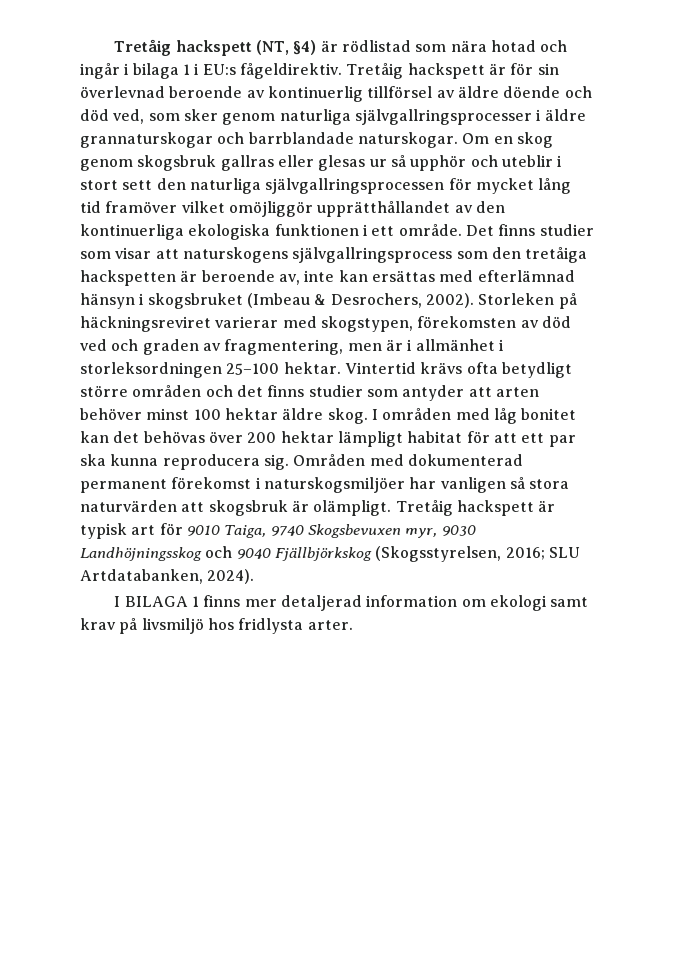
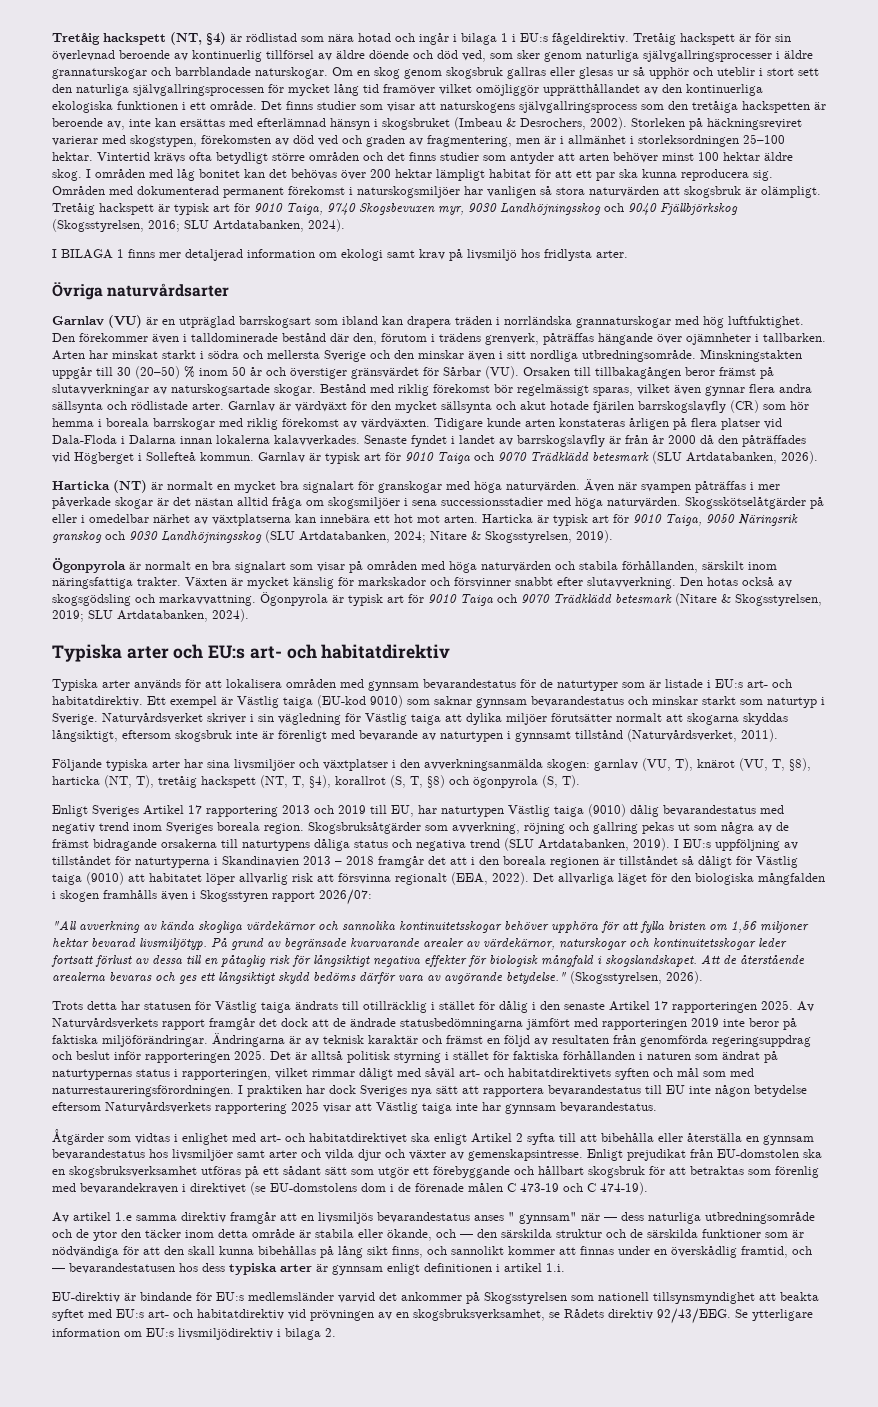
+ Övriga naturvårdsarter
+ Garnlav (VU) är en utpräglad barrskogsart som ibland kan drapera träden i norrländska grannaturskogar med hög luftfuktighet. Den förekommer även i talldominerade bestånd där den, förutom i trädens grenverk, påträffas hängande över ojämnheter i tallbarken. Arten har minskat starkt i södra och mellersta Sverige och den minskar även i sitt nordliga utbredningsområde. Minskningstakten uppgår till 30 (20–50) % inom 50 år och överstiger gränsvärdet för Sårbar (VU). Orsaken till tillbakagången beror främst på slutavverkningar av naturskogsartade skogar. Bestånd med riklig förekomst bör regelmässigt sparas, vilket även gynnar flera andra sällsynta och rödlistade arter. Garnlav är värdväxt för den mycket sällsynta och akut hotade fjärilen barrskogslavfly (CR) som hör hemma i boreala barrskogar med riklig förekomst av värdväxten. Tidigare kunde arten konstateras årligen på flera platser vid Dala-Floda i Dalarna innan lokalerna kalavverkades. Senaste fyndet i landet av barrskogslavfly är från år 2000 då den påträffades vid Högberget i Sollefteå kommun. Garnlav är typisk art för 9010 Taiga och 9070 Trädklädd betesmark (SLU Artdatabanken, 2026).
+ Harticka (NT) är normalt en mycket bra signalart för granskogar med höga naturvärden. Även när svampen påträffas i mer påverkade skogar är det nästan alltid fråga om skogsmiljöer i sena successionsstadier med höga naturvärden. Skogsskötselåtgärder på eller i omedelbar närhet av växtplatserna kan innebära ett hot mot arten. Harticka är typisk art för 9010 Taiga, 9050 Näringsrik granskog och 9030 Landhöjningsskog (SLU Artdatabanken, 2024; Nitare & Skogsstyrelsen, 2019).
+ Ögonpyrola är normalt en bra signalart som visar på områden med höga naturvärden och stabila förhållanden, särskilt inom näringsfattiga trakter. Växten är mycket känslig för markskador och försvinner snabbt efter slutavverkning. Den hotas också av skogsgödsling och markavvattning. Ögonpyrola är typisk art för 9010 Taiga och 9070 Trädklädd betesmark (Nitare & Skogsstyrelsen, 2019; SLU Artdatabanken, 2024).
+ Typiska arter och EU:s art- och habitatdirektiv
+ Typiska arter används för att lokalisera områden med gynnsam bevarandestatus för de naturtyper som är listade i EU:s art- och habitatdirektiv. Ett exempel är Västlig taiga (EU-kod 9010) som saknar gynnsam bevarandestatus och minskar starkt som naturtyp i Sverige. Naturvårdsverket skriver i sin vägledning för Västlig taiga att dylika miljöer förutsätter normalt att skogarna skyddas långsiktigt, eftersom skogsbruk inte är förenligt med bevarande av naturtypen i gynnsamt tillstånd (Naturvårdsverket, 2011).
+ Följande typiska arter har sina livsmiljöer och växtplatser i den avverkningsanmälda skogen: garnlav (VU, T), knärot (VU, T, §8), harticka (NT, T), tretåig hackspett (NT, T, §4), korallrot (S, T, §8) och ögonpyrola (S, T).
+ Enligt Sveriges Artikel 17 rapportering 2013 och 2019 till EU, har naturtypen Västlig taiga (9010) dålig bevarandestatus med negativ trend inom Sveriges boreala region. Skogsbruksåtgärder som avverkning, röjning och gallring pekas ut som några av de främst bidragande orsakerna till naturtypens dåliga status och negativa trend (SLU Artdatabanken, 2019). I EU:s uppföljning av tillståndet för naturtyperna i Skandinavien 2013 – 2018 framgår det att i den boreala regionen är tillståndet så dåligt för Västlig taiga (9010) att habitatet löper allvarlig risk att försvinna regionalt (EEA, 2022). Det allvarliga läget för den biologiska mångfalden i skogen framhålls även i Skogsstyren rapport 2026/07:
+ "All avverkning av kända skogliga värdekärnor och sannolika kontinuitetsskogar behöver upphöra för att fylla bristen om 1,56 miljoner hektar bevarad livsmiljötyp. På grund av begränsade kvarvarande arealer av värdekärnor, naturskogar och kontinuitetsskogar leder fortsatt förlust av dessa till en påtaglig risk för långsiktigt negativa effekter för biologisk mångfald i skogslandskapet. Att de återstående arealerna bevaras och ges ett långsiktigt skydd bedöms därför vara av avgörande betydelse." (Skogsstyrelsen, 2026).
+ Trots detta har statusen för Västlig taiga ändrats till otillräcklig i stället för dålig i den senaste Artikel 17 rapporteringen 2025. Av Naturvårdsverkets rapport framgår det dock att de ändrade statusbedömningarna jämfört med rapporteringen 2019 inte beror på faktiska miljöförändringar. Ändringarna är av teknisk karaktär och främst en följd av resultaten från genomförda regeringsuppdrag och beslut inför rapporteringen 2025. Det är alltså politisk styrning i stället för faktiska förhållanden i naturen som ändrat på naturtypernas status i rapporteringen, vilket rimmar dåligt med såväl art- och habitatdirektivets syften och mål som med naturrestaureringsförordningen. I praktiken har dock Sveriges nya sätt att rapportera bevarandestatus till EU inte någon betydelse eftersom Naturvårdsverkets rapportering 2025 visar att Västlig taiga inte har gynnsam bevarandestatus.
+ Åtgärder som vidtas i enlighet med art- och habitatdirektivet ska enligt Artikel 2 syfta till att bibehålla eller återställa en gynnsam bevarandestatus hos livsmiljöer samt arter och vilda djur och växter av gemenskapsintresse. Enligt prejudikat från EU-domstolen ska en skogsbruksverksamhet utföras på ett sådant sätt som utgör ett förebyggande och hållbart skogsbruk för att betraktas som förenlig med bevarandekraven i direktivet (se EU-domstolens dom i de förenade målen C 473-19 och C 474-19).
+ Av artikel 1.e samma direktiv framgår att en livsmiljös bevarandestatus anses " gynnsam" när — dess naturliga utbredningsområde och de ytor den täcker inom detta område är stabila eller ökande, och — den särskilda struktur och de särskilda funktioner som är nödvändiga för att den skall kunna bibehållas på lång sikt finns, och sannolikt kommer att finnas under en överskådlig framtid, och — bevarandestatusen hos dess typiska arter är gynnsam enligt definitionen i artikel 1.i.
+ EU-direktiv är bindande för EU:s medlemsländer varvid det ankommer på Skogsstyrelsen som nationell tillsynsmyndighet att beakta syftet med EU:s art- och habitatdirektiv vid prövningen av en skogsbruksverksamhet, se Rådets direktiv 92/43/EEG. Se ytterligare information om EU:s livsmiljödirektiv i bilaga 2.

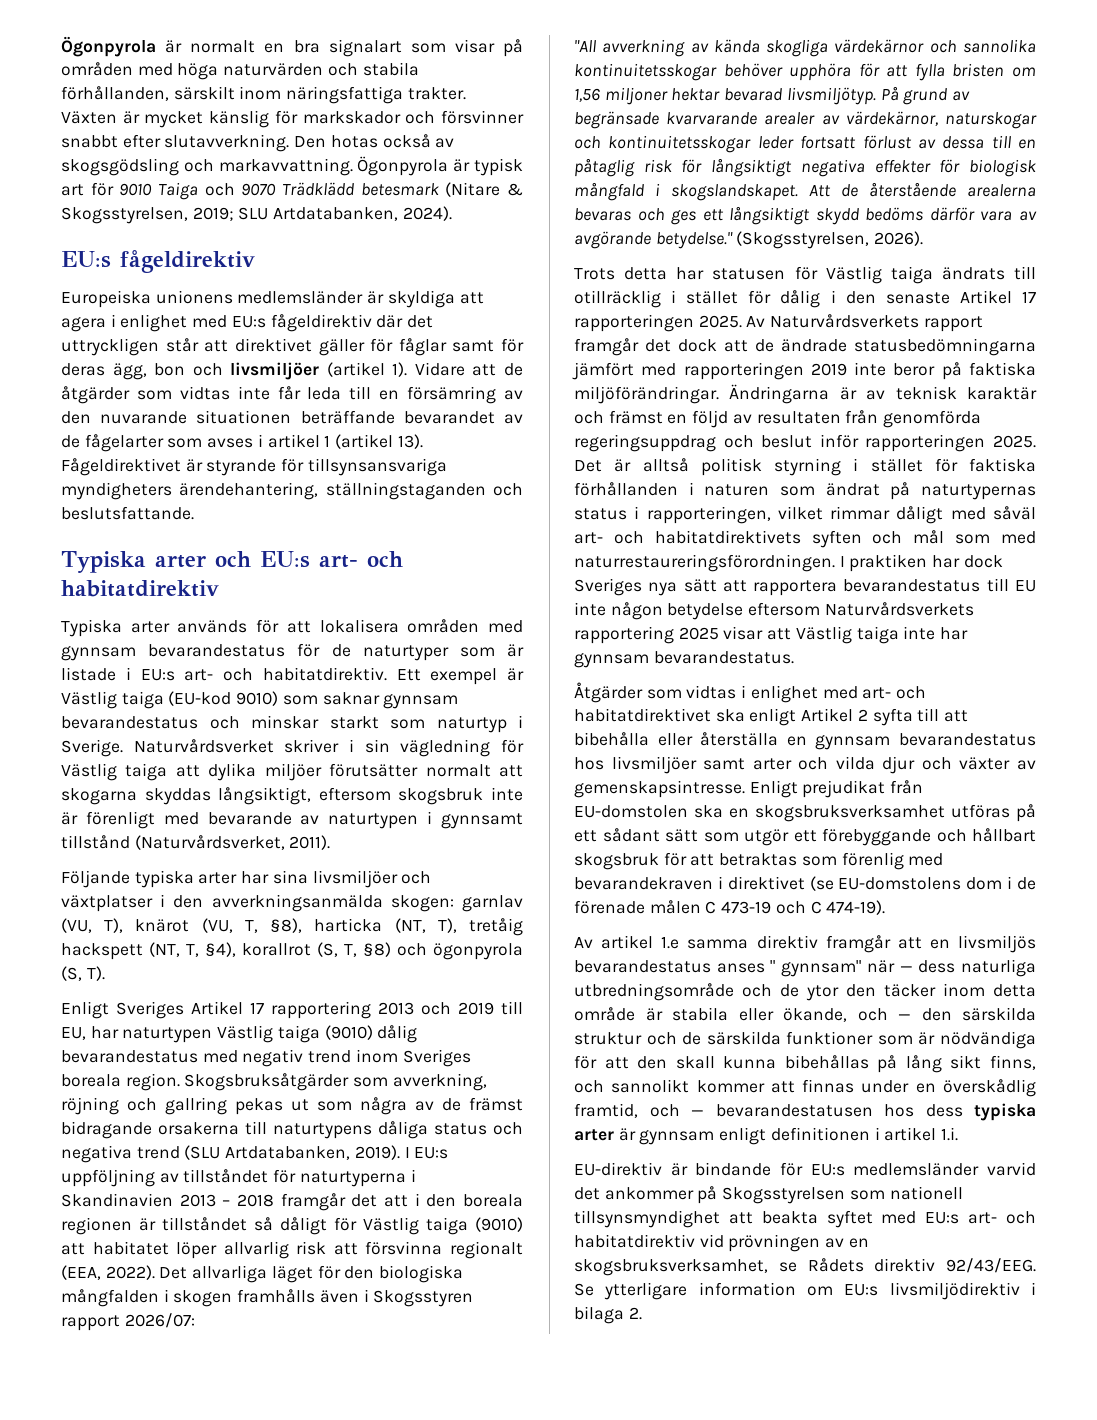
- Tretåig hackspett (NT, §4) är rödlistad som nära hotad och ingår i bilaga 1 i EU:s fågeldirektiv. Tretåig hackspett är för sin överlevnad beroende av kontinuerlig tillförsel av äldre döende och död ved, som sker genom naturliga självgallringsprocesser i äldre grannaturskogar och barrblandade naturskogar. Om en skog genom skogsbruk gallras eller glesas ur så upphör och uteblir i stort sett den naturliga självgallringsprocessen för mycket lång tid framöver vilket omöjliggör upprätthållandet av den kontinuerliga ekologiska funktionen i ett område. Det finns studier som visar att naturskogens självgallringsprocess som den tretåiga hackspetten är beroende av, inte kan ersättas med efterlämnad hänsyn i skogsbruket (Imbeau & Desrochers, 2002). Storleken på häckningsreviret varierar med skogstypen, förekomsten av död ved och graden av fragmentering, men är i allmänhet i storleksordningen 25–100 hektar. Vintertid krävs ofta betydligt större områden och det finns studier som antyder att arten behöver minst 100 hektar äldre skog. I områden med låg bonitet kan det behövas över 200 hektar lämpligt habitat för att ett par ska kunna reproducera sig. Områden med dokumenterad permanent förekomst i naturskogsmiljöer har vanligen så stora naturvärden att skogsbruk är olämpligt. Tretåig hackspett är typisk art för 9010 Taiga, 9740 Skogsbevuxen myr, 9030 Landhöjningsskog och 9040 Fjällbjörkskog (Skogsstyrelsen, 2016; SLU Artdatabanken, 2024).
- I BILAGA 1 finns mer detaljerad information om ekologi samt krav på livsmiljö hos fridlysta arter.
- Övriga naturvårdsarter
- Garnlav (VU) är en utpräglad barrskogsart som ibland kan drapera träden i norrländska grannaturskogar med hög luftfuktighet. Den förekommer även i talldominerade bestånd där den, förutom i trädens grenverk, påträffas hängande över ojämnheter i tallbarken. Arten har minskat starkt i södra och mellersta Sverige och den minskar även i sitt nordliga utbredningsområde. Minskningstakten uppgår till 30 (20–50) % inom 50 år och överstiger gränsvärdet för Sårbar (VU). Orsaken till tillbakagången beror främst på slutavverkningar av naturskogsartade skogar. Bestånd med riklig förekomst bör regelmässigt sparas, vilket även gynnar flera andra sällsynta och rödlistade arter. Garnlav är värdväxt för den mycket sällsynta och akut hotade fjärilen barrskogslavfly (CR) som hör hemma i boreala barrskogar med riklig förekomst av värdväxten. Tidigare kunde arten konstateras årligen på flera platser vid Dala-Floda i Dalarna innan lokalerna kalavverkades. Senaste fyndet i landet av barrskogslavfly är från år 2000 då den påträffades vid Högberget i Sollefteå kommun. Garnlav är typisk art för 9010 Taiga och 9070 Trädklädd betesmark (SLU Artdatabanken, 2026).
- Harticka (NT) är normalt en mycket bra signalart för granskogar med höga naturvärden. Även när svampen påträffas i mer påverkade skogar är det nästan alltid fråga om skogsmiljöer i sena successionsstadier med höga naturvärden. Skogsskötselåtgärder på eller i omedelbar närhet av växtplatserna kan innebära ett hot mot arten. Harticka är typisk art för 9010 Taiga, 9050 Näringsrik granskog och 9030 Landhöjningsskog (SLU Artdatabanken, 2024; Nitare & Skogsstyrelsen, 2019).
  Ögonpyrola är typisk art för 9010 Taiga och 9070 Trädklädd betesmark (Nitare & Skogsstyrelsen, 2019; SLU Artdatabanken, 2024).
+ EU:s fågeldirektiv
+ Europeiska unionens medlemsländer är skyldiga att agera i enlighet med EU:s fågeldirektiv där det uttryckligen står att direktivet gäller för fåglar samt för deras ägg, bon och livsmiljöer (artikel 1). Vidare att de åtgärder som vidtas inte får leda till en försämring av den nuvarande situationen beträffande bevarandet av de fågelarter som avses i artikel 1 (artikel 13). Fågeldirektivet är styrande för tillsynsansvariga myndigheters ärendehantering, ställningstaganden och beslutsfattande.

